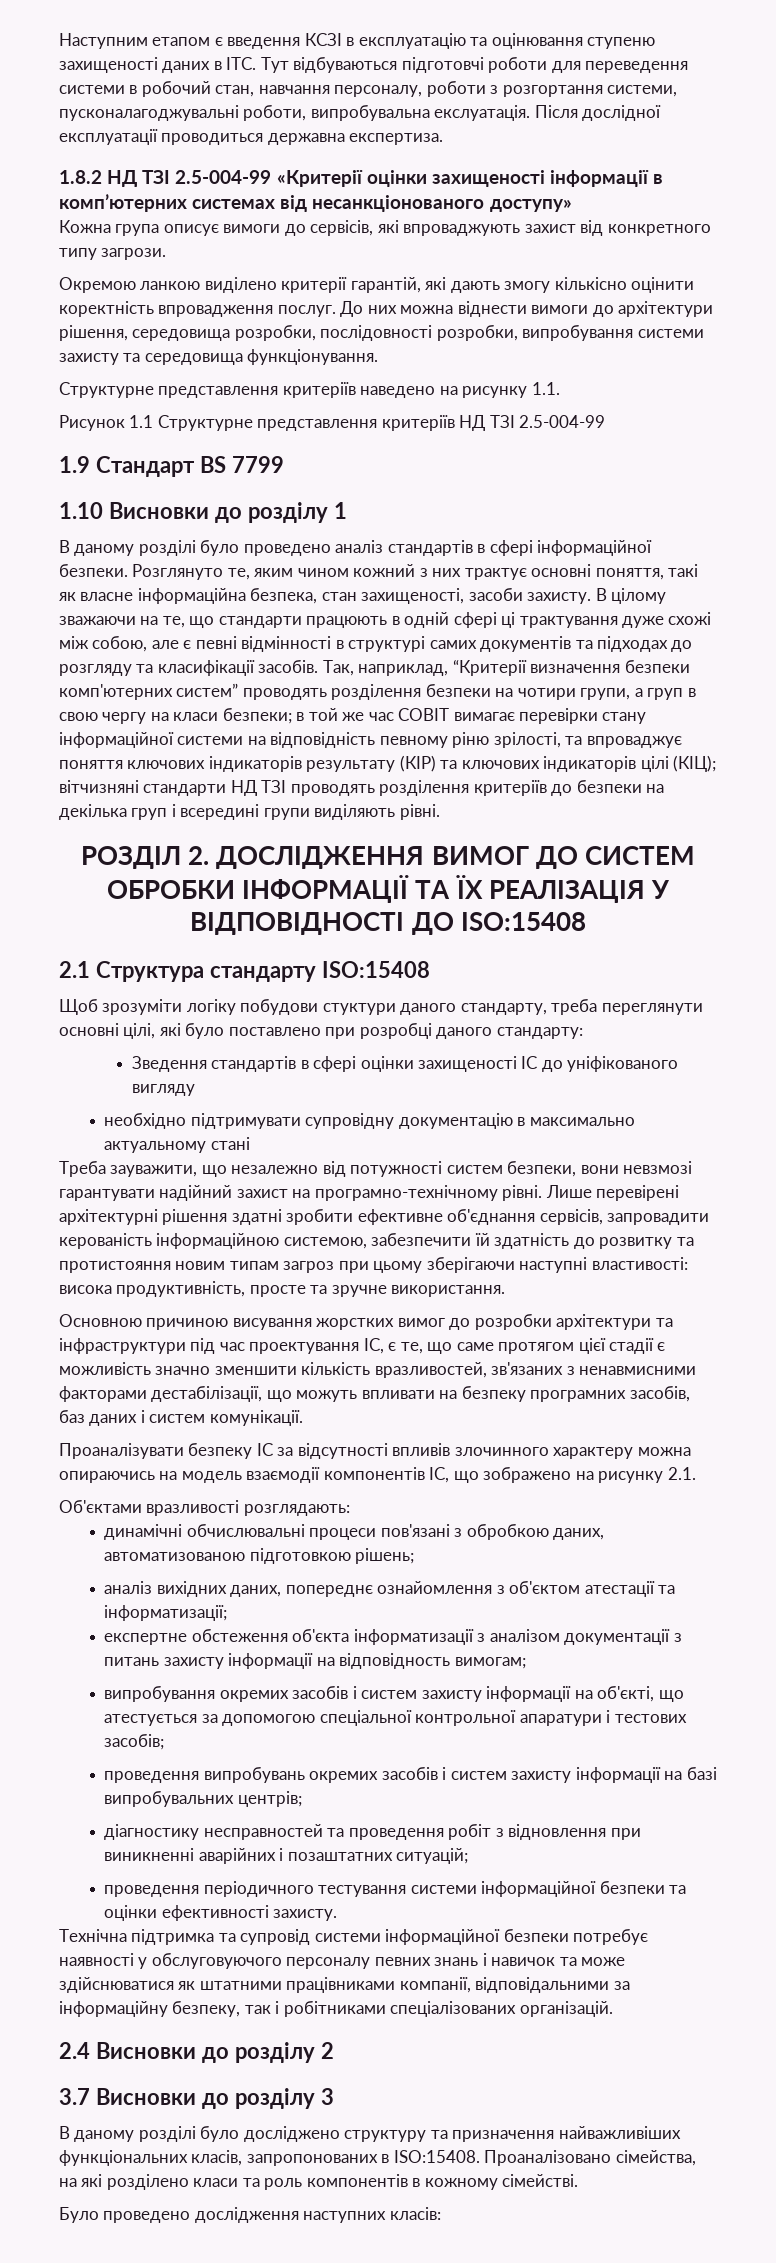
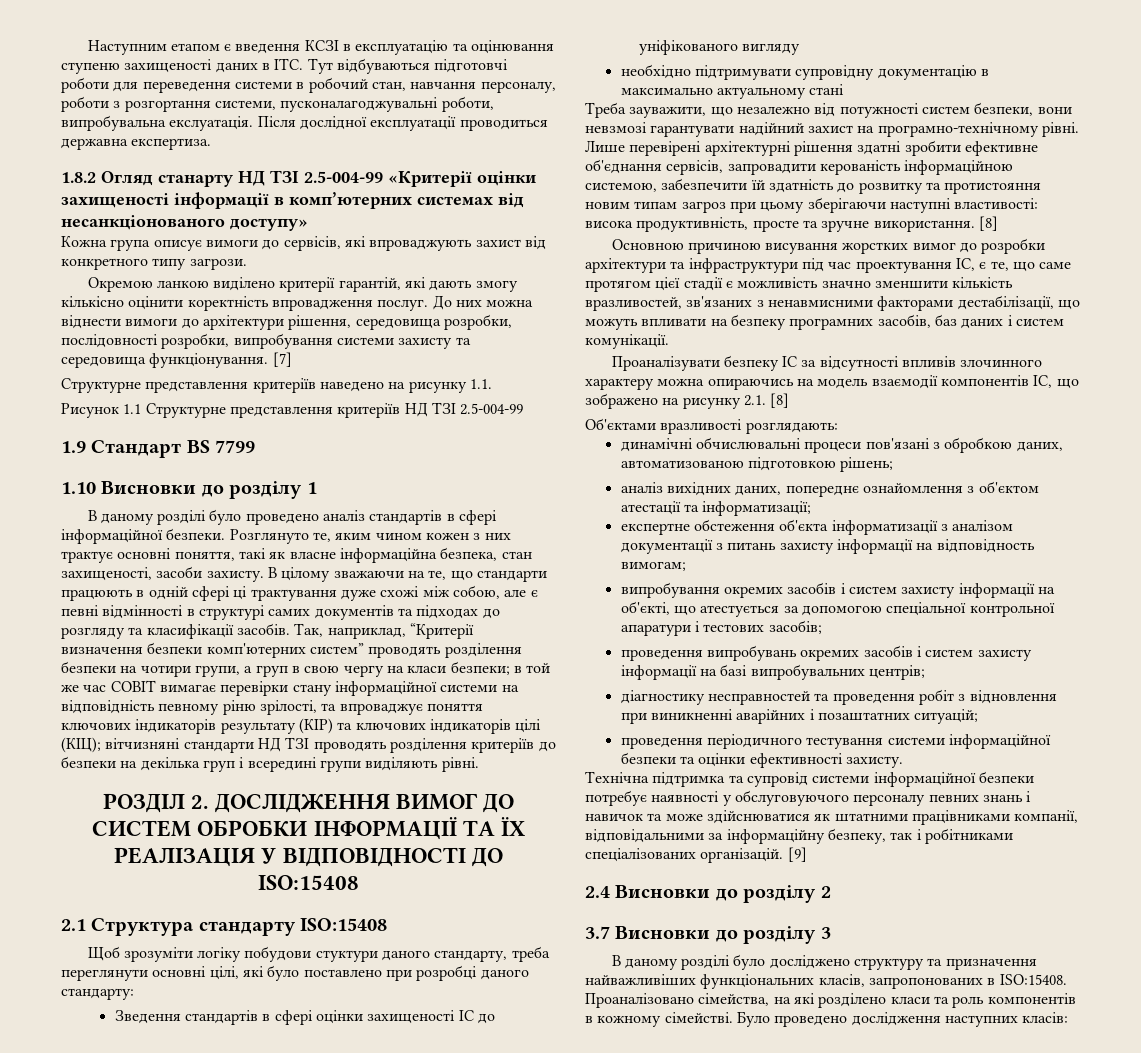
- 1.8.2 НД ТЗІ 2.5-004-99 «Критерії оцінки захищеності інформації в комп’ютерних системах від несанкціонованого доступу»
+ 1.8.2 Огляд станарту НД ТЗІ 2.5-004-99 «Критерії оцінки захищеності інформації в комп’ютерних системах від несанкціонованого доступу»
+ [7]
- Розглянуто те, яким чином кожний з них трактує основні поняття, такі як власне інформаційна безпека, стан захищеності, засоби захисту.
+ Розглянуто те, яким чином кожен з них трактує основні поняття, такі як власне інформаційна безпека, стан захищеності, засоби захисту.
- Лише перевірені архітектурні рішення здатні зробити ефективне об'єднання сервісів, запровадити керованість інформаційною системою, забезпечити їй здатність до розвитку та протистояння новим типам загроз при цьому зберігаючи наступні властивості: висока продуктивність, просте та зручне використання.
+ Лише перевірені архітектурні рішення здатні зробити ефективне об'єднання сервісів, запровадити керованість інформаційною системою, забезпечити їй здатність до розвитку та протистояння новим типам загроз при цьому зберігаючи наступні властивості: висока продуктивність, просте та зручне використання. [8]
- Проаналізувати безпеку ІС за відсутності впливів злочинного характеру можна опираючись на модель взаємодії компонентів ІС, що зображено на рисунку 2.1.
+ Проаналізувати безпеку ІС за відсутності впливів злочинного характеру можна опираючись на модель взаємодії компонентів ІС, що зображено на рисунку 2.1. [8]
+ [9]
- Проаналізовано сімейства, на які розділено класи та роль компонентів в кожному сімействі.
- Було проведено дослідження наступних класів:
+ Проаналізовано сімейства, на які розділено класи та роль компонентів в кожному сімействі. Було проведено дослідження наступних класів:

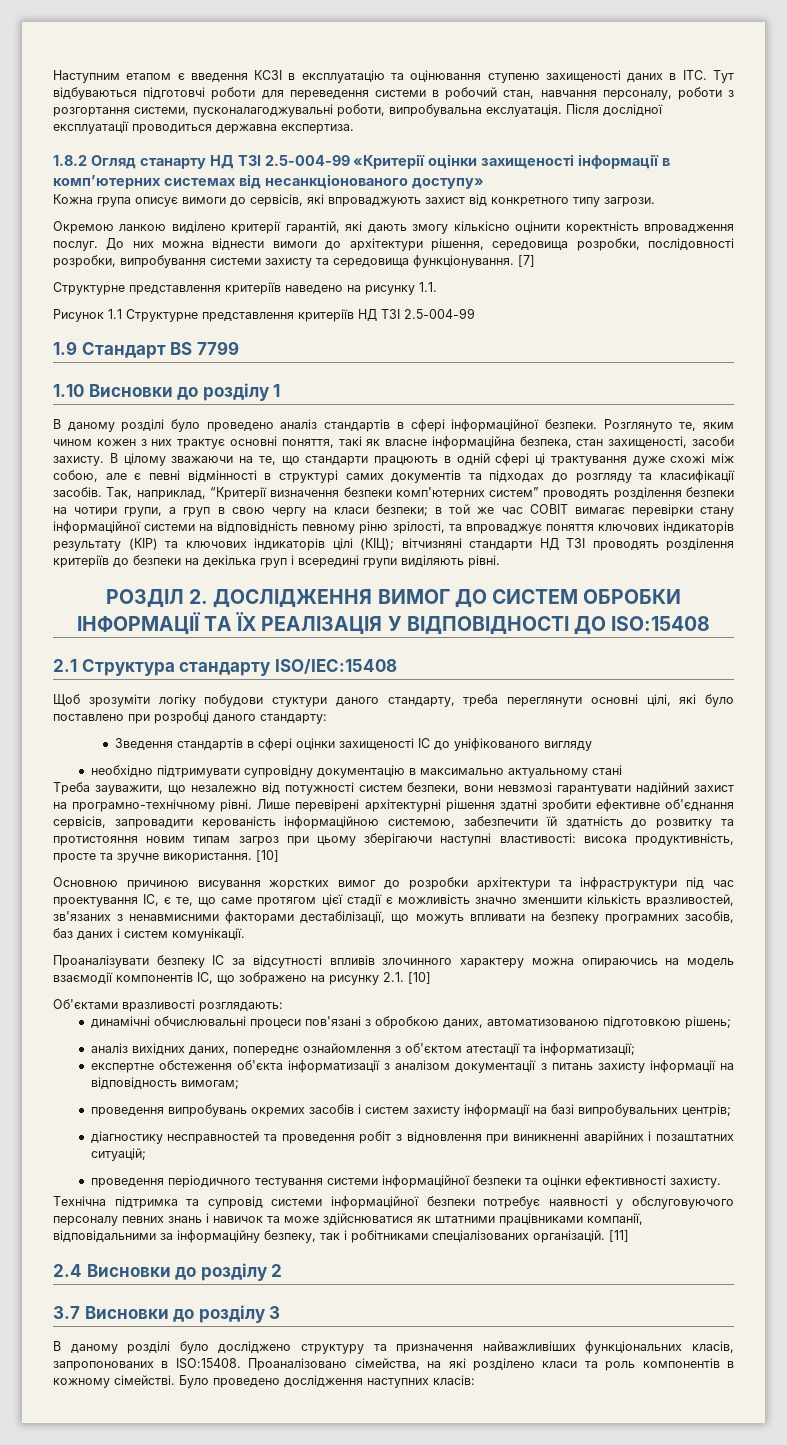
- 2.1 Структура стандарту ISO:15408
+ 2.1 Структура стандарту ISO/IEC:15408
- Лише перевірені архітектурні рішення здатні зробити ефективне об'єднання сервісів, запровадити керованість інформаційною системою, забезпечити їй здатність до розвитку та протистояння новим типам загроз при цьому зберігаючи наступні властивості: висока продуктивність, просте та зручне використання. [8]
+ Лише перевірені архітектурні рішення здатні зробити ефективне об'єднання сервісів, запровадити керованість інформаційною системою, забезпечити їй здатність до розвитку та протистояння новим типам загроз при цьому зберігаючи наступні властивості: висока продуктивність, просте та зручне використання. [10]
- Проаналізувати безпеку ІС за відсутності впливів злочинного характеру можна опираючись на модель взаємодії компонентів ІС, що зображено на рисунку 2.1. [8]
+ Проаналізувати безпеку ІС за відсутності впливів злочинного характеру можна опираючись на модель взаємодії компонентів ІС, що зображено на рисунку 2.1. [10]
- випробування окремих засобів і систем захисту інформації на об'єкті, що атестується за допомогою спеціальної контрольної апаратури і тестових засобів;
- [9]
+ [11]

